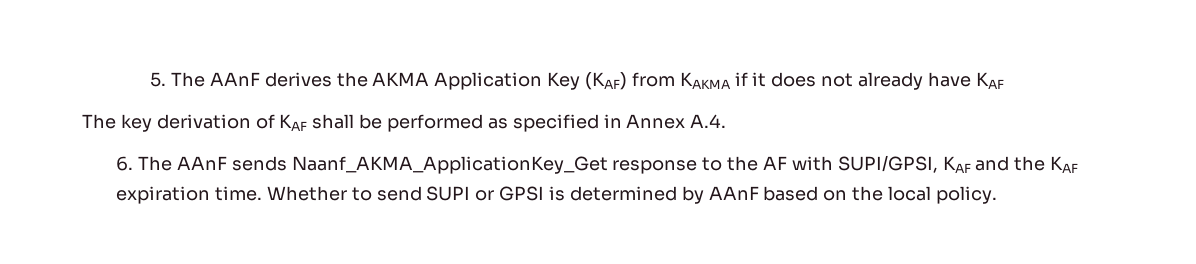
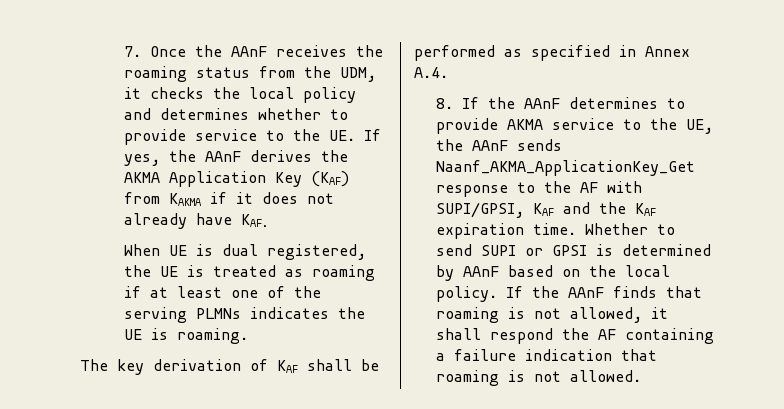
- 5. The AAnF derives the AKMA Application Key (KAF) from KAKMA if it does not already have KAF
+ 7. Once the AAnF receives the roaming status from the UDM, it checks the local policy and determines whether to provide service to the UE. If yes, the AAnF derives the AKMA Application Key (KAF) from KAKMA if it does not already have KAF.
+ When UE is dual registered, the UE is treated as roaming if at least one of the serving PLMNs indicates the UE is roaming.
- 6. The AAnF sends Naanf_AKMA_ApplicationKey_Get response to the AF with SUPI/GPSI, KAF and the KAF expiration time.
+ 8. If the AAnF determines to provide AKMA service to the UE, the AAnF sends Naanf_AKMA_ApplicationKey_Get response to the AF with SUPI/GPSI, KAF and the KAF expiration time.
+ If the AAnF finds that roaming is not allowed, it shall respond the AF containing a failure indication that roaming is not allowed.

